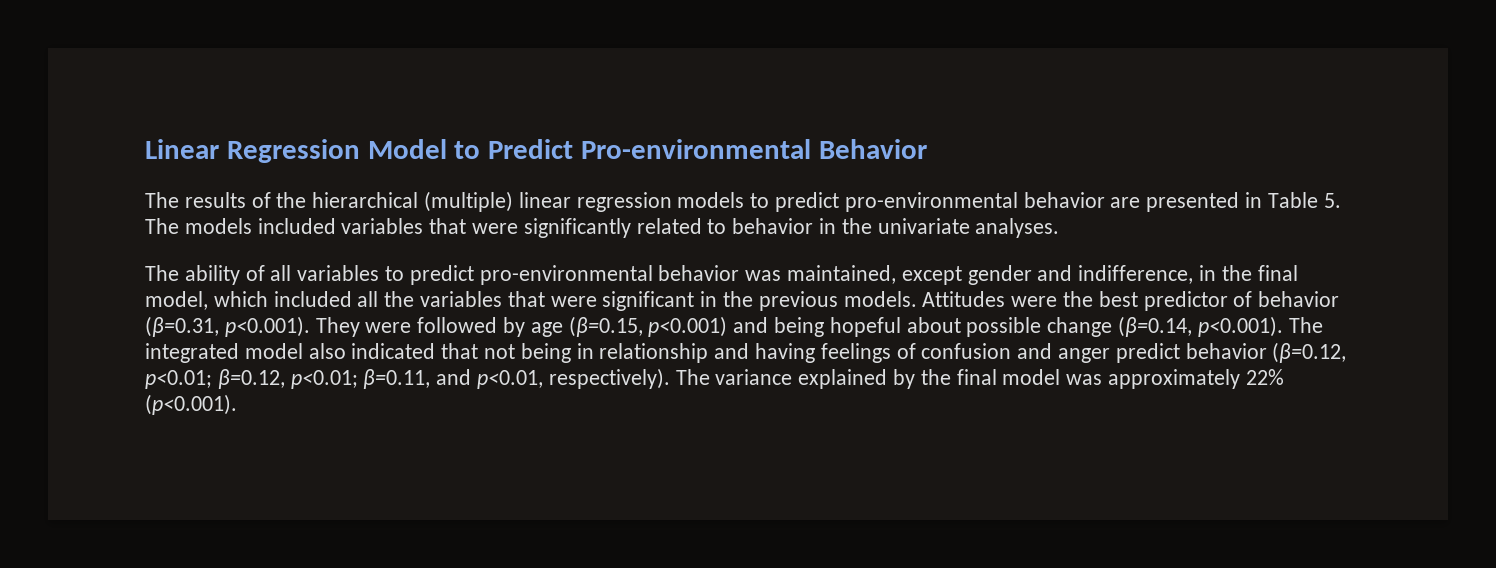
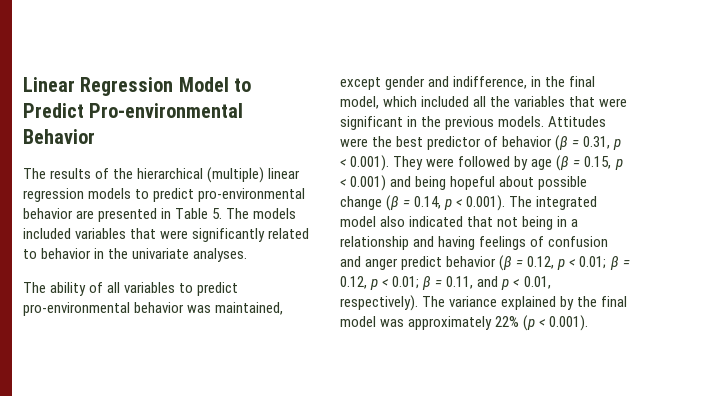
- Attitudes were the best predictor of behavior (β=0.31, p<0.001). They were followed by age (β=0.15, p<0.001) and being hopeful about possible change (β=0.14, p<0.001). The integrated model also indicated that not being in relationship and having feelings of confusion and anger predict behavior (β=0.12, p<0.01; β=0.12, p<0.01; β=0.11, and p<0.01, respectively).
+ Attitudes were the best predictor of behavior (β = 0.31, p < 0.001). They were followed by age (β = 0.15, p < 0.001) and being hopeful about possible change (β = 0.14, p < 0.001). The integrated model also indicated that not being in a relationship and having feelings of confusion and anger predict behavior (β = 0.12, p < 0.01; β = 0.12, p < 0.01; β = 0.11, and p < 0.01, respectively).
- The variance explained by the final model was approximately 22% (p<0.001).
+ The variance explained by the final model was approximately 22% (p < 0.001).

